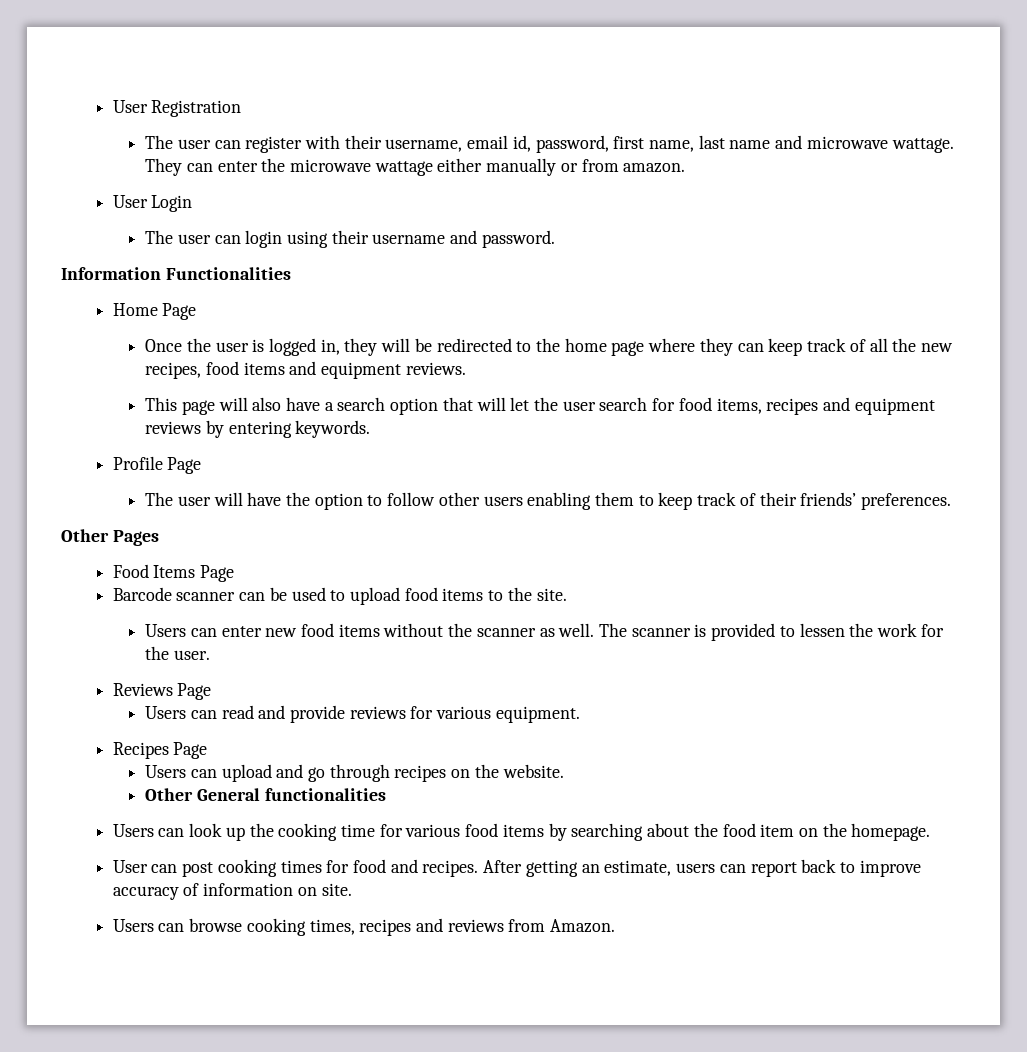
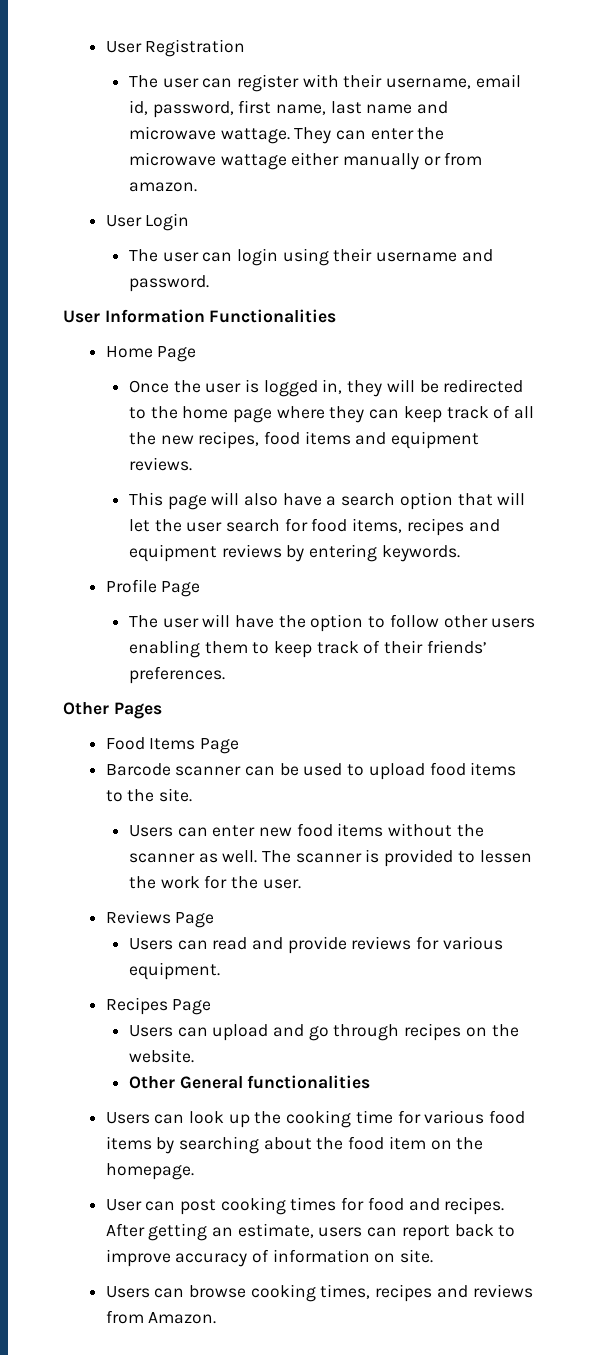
- Information Functionalities
+ User Information Functionalities

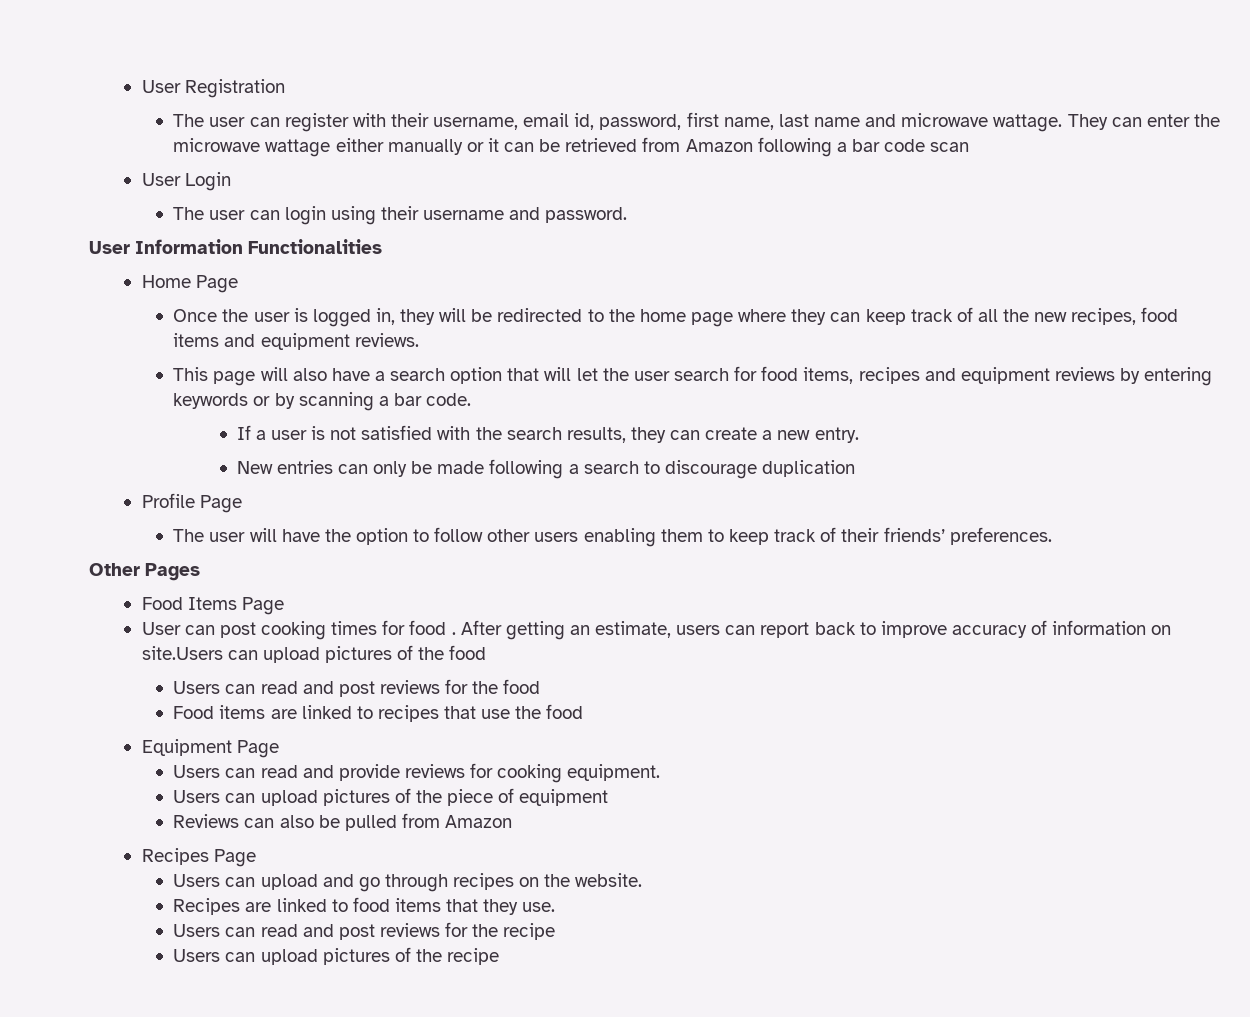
- They can enter the microwave wattage either manually or from amazon.
+ They can enter the microwave wattage either manually or it can be retrieved from Amazon following a bar code scan
- This page will also have a search option that will let the user search for food items, recipes and equipment reviews by entering keywords.
+ This page will also have a search option that will let the user search for food items, recipes and equipment reviews by entering keywords or by scanning a bar code.
+ If a user is not satisfied with the search results, they can create a new entry.
+ New entries can only be made following a search to discourage duplication
- Barcode scanner can be used to upload food items to the site.
- Users can enter new food items without the scanner as well. The scanner is provided to lessen the work for the user.
- Reviews Page
+ User can post cooking times for food . After getting an estimate, users can report back to improve accuracy of information on site.Users can upload pictures of the food
+ Users can read and post reviews for the food
+ Food items are linked to recipes that use the food
+ Equipment Page
- Users can read and provide reviews for various equipment.
+ Users can read and provide reviews for cooking equipment.
+ Users can upload pictures of the piece of equipment
+ Reviews can also be pulled from Amazon
- Other General functionalities
- Users can look up the cooking time for various food items by searching about the food item on the homepage.
- User can post cooking times for food and recipes. After getting an estimate, users can report back to improve accuracy of information on site.
- Users can browse cooking times, recipes and reviews from Amazon.
+ Recipes are linked to food items that they use.
+ Users can read and post reviews for the recipe
+ Users can upload pictures of the recipe

